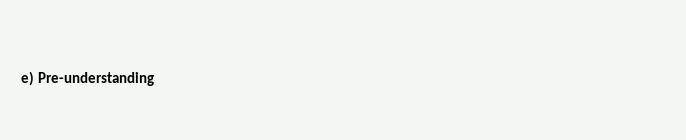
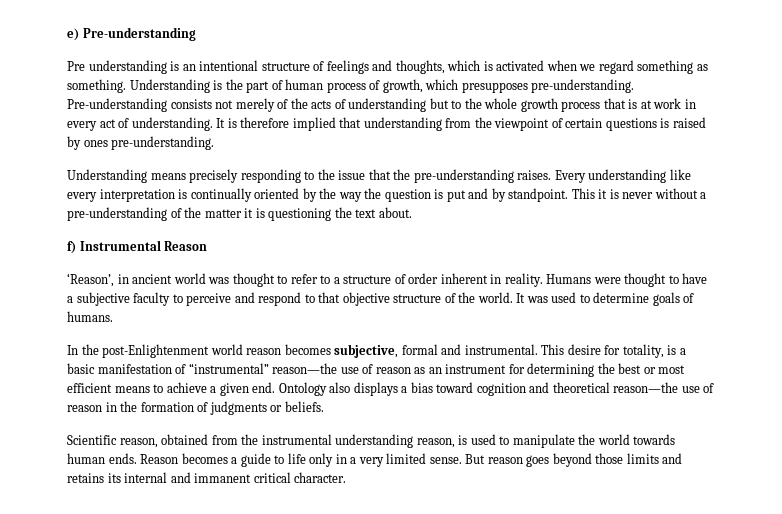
+ Pre understanding is an intentional structure of feelings and thoughts, which is activated when we regard something as something. Understanding is the part of human process of growth, which presupposes pre-understanding. Pre-understanding consists not merely of the acts of understanding but to the whole growth process that is at work in every act of understanding. It is therefore implied that understanding from the viewpoint of certain questions is raised by ones pre-understanding.
+ Understanding means precisely responding to the issue that the pre-understanding raises. Every understanding like every interpretation is continually oriented by the way the question is put and by standpoint. This it is never without a pre-understanding of the matter it is questioning the text about.
+ f) Instrumental Reason
+ ‘Reason’, in ancient world was thought to refer to a structure of order inherent in reality. Humans were thought to have a subjective faculty to perceive and respond to that objective structure of the world. It was used to determine goals of humans.
+ In the post-Enlightenment world reason becomes subjective, formal and instrumental. This desire for totality, is a basic manifestation of “instrumental” reason—the use of reason as an instrument for determining the best or most efficient means to achieve a given end. Ontology also displays a bias toward cognition and theoretical reason—the use of reason in the formation of judgments or beliefs.
+ Scientific reason, obtained from the instrumental understanding reason, is used to manipulate the world towards human ends. Reason becomes a guide to life only in a very limited sense. But reason goes beyond those limits and retains its internal and immanent critical character.

